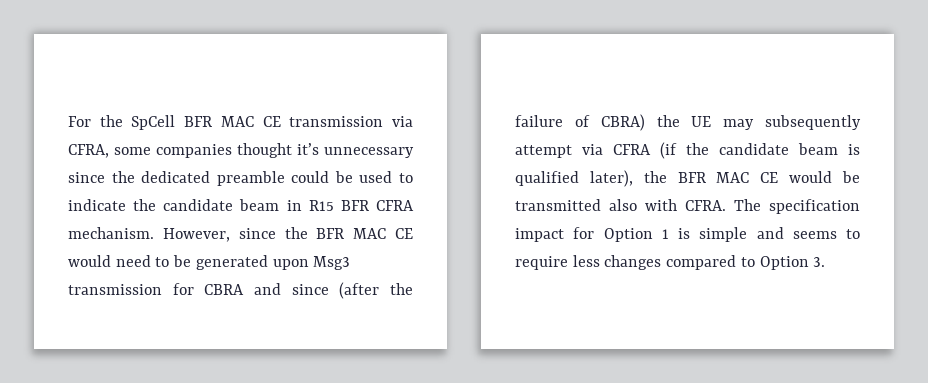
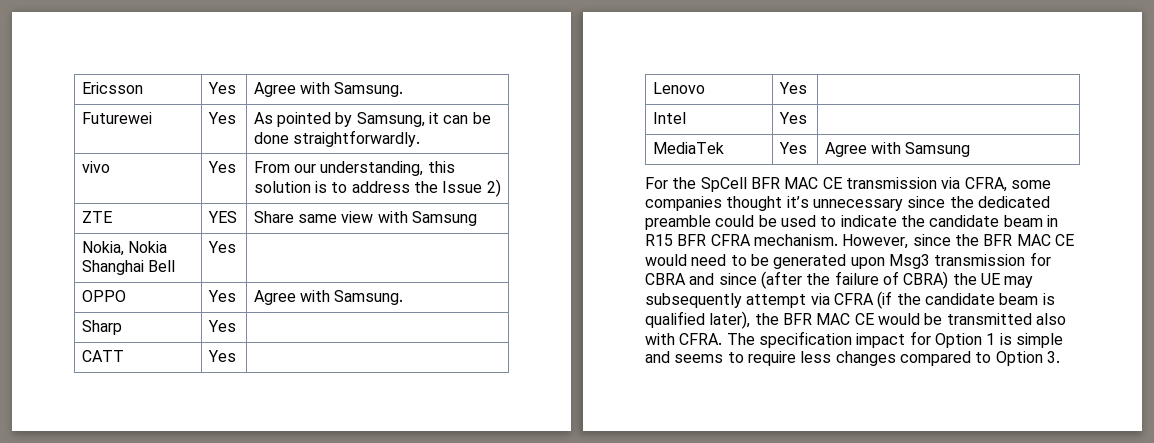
+ Ericsson | Yes | Agree with Samsung.
+ Futurewei | Yes | As pointed by Samsung, it can be done straightforwardly.
+ vivo | Yes | From our understanding, this solution is to address the Issue 2)
+ ZTE | YES | Share same view with Samsung
+ Nokia, Nokia Shanghai Bell | Yes |
+ OPPO | Yes | Agree with Samsung.
+ Sharp | Yes |
+ CATT | Yes |
+ Lenovo | Yes |
+ Intel | Yes |
+ MediaTek | Yes | Agree with Samsung

